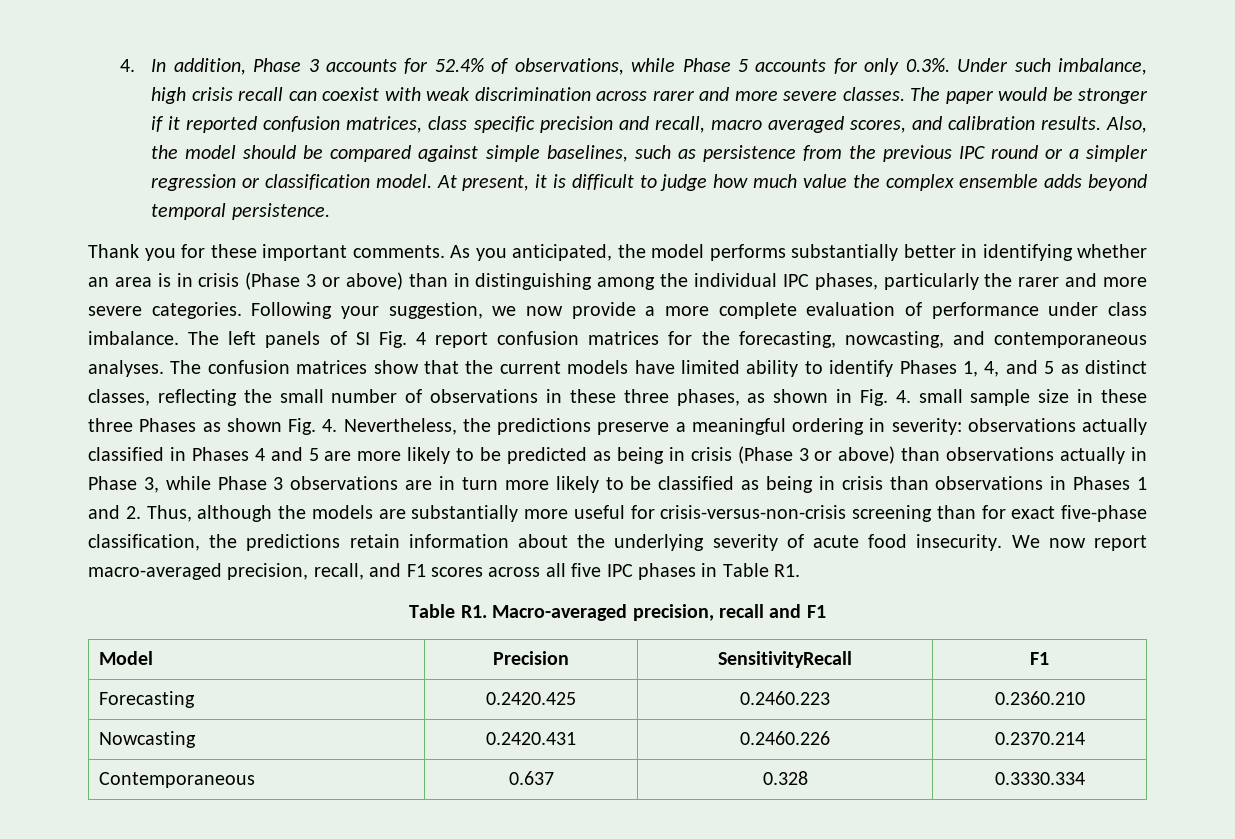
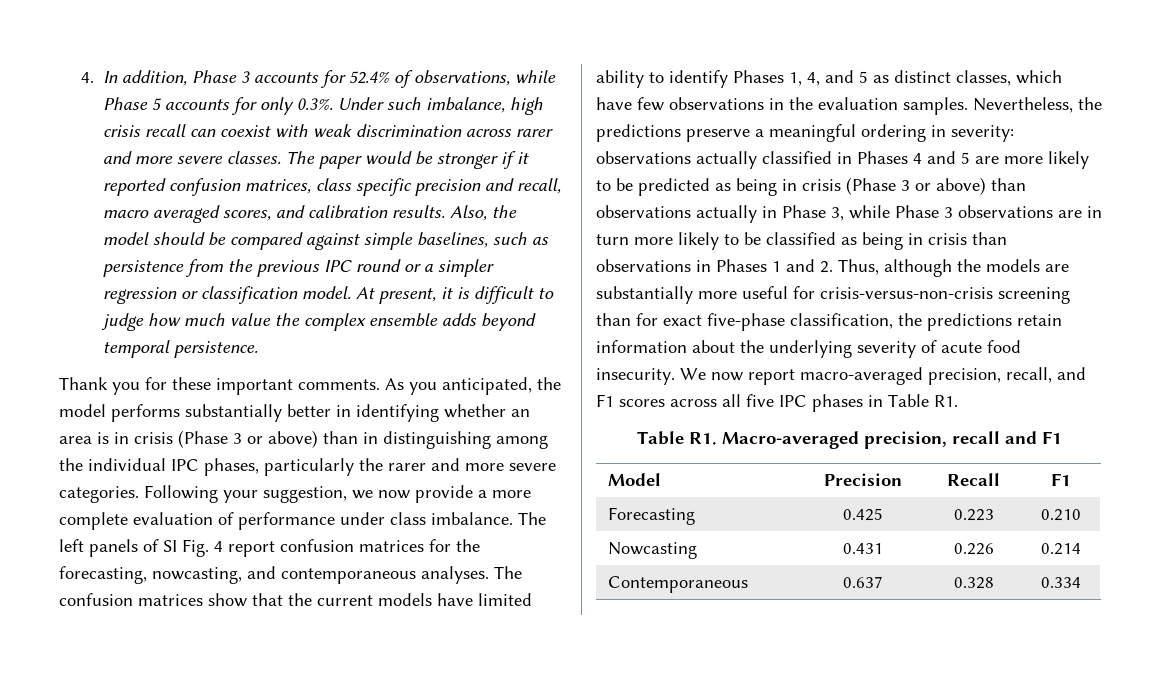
- The confusion matrices show that the current models have limited ability to identify Phases 1, 4, and 5 as distinct classes, reflecting the small number of observations in these three phases, as shown in Fig. 4. small sample size in these three Phases as shown Fig. 4. Nevertheless, the predictions preserve a meaningful ordering in severity:
+ The confusion matrices show that the current models have limited ability to identify Phases 1, 4, and 5 as distinct classes, which have few observations in the evaluation samples. Nevertheless, the predictions preserve a meaningful ordering in severity:
- Model | Precision | SensitivityRecall | F1
+ Model | Precision | Recall | F1
- Forecasting | 0.2420.425 | 0.2460.223 | 0.2360.210
- Nowcasting | 0.2420.431 | 0.2460.226 | 0.2370.214
+ Forecasting | 0.425 | 0.223 | 0.210
+ Nowcasting | 0.431 | 0.226 | 0.214
- Contemporaneous | 0.637 | 0.328 | 0.3330.334
+ Contemporaneous | 0.637 | 0.328 | 0.334

